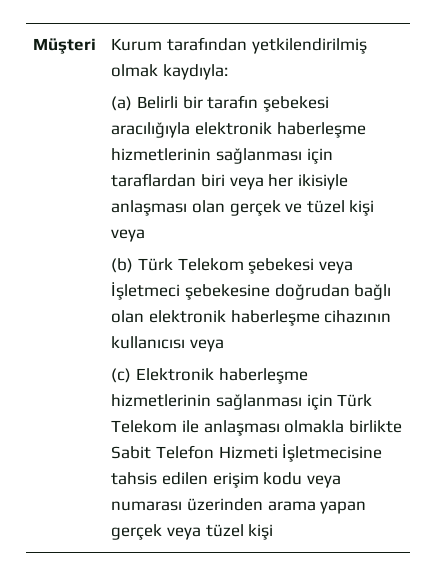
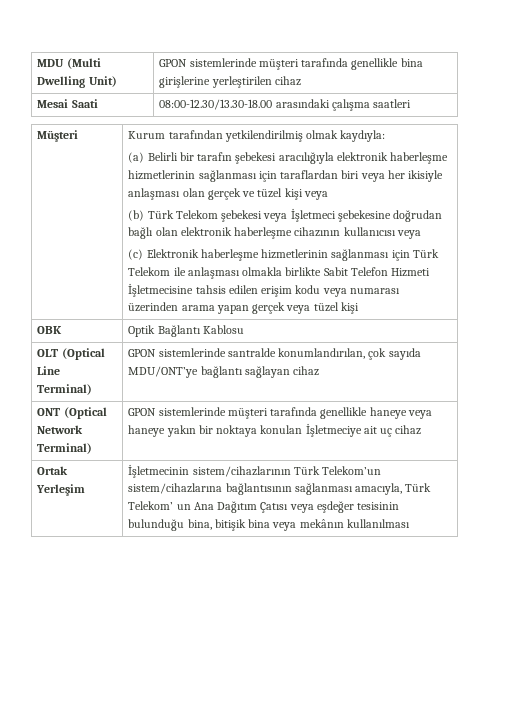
+ MDU (Multi Dwelling Unit) | GPON sistemlerinde müşteri tarafında genellikle bina girişlerine yerleştirilen cihaz
+ Mesai Saati | 08:00-12.30/13.30-18.00 arasındaki çalışma saatleri
+ OBK | Optik Bağlantı Kablosu
+ OLT (Optical Line Terminal) | GPON sistemlerinde santralde konumlandırılan, çok sayıda MDU/ONT’ye bağlantı sağlayan cihaz
+ ONT (Optical Network Terminal) | GPON sistemlerinde müşteri tarafında genellikle haneye veya haneye yakın bir noktaya konulan İşletmeciye ait uç cihaz
+ Ortak Yerleşim | İşletmecinin sistem/cihazlarının Türk Telekom’un sistem/cihazlarına bağlantısının sağlanması amacıyla, Türk Telekom’ un Ana Dağıtım Çatısı veya eşdeğer tesisinin bulunduğu bina, bitişik bina veya mekânın kullanılması

